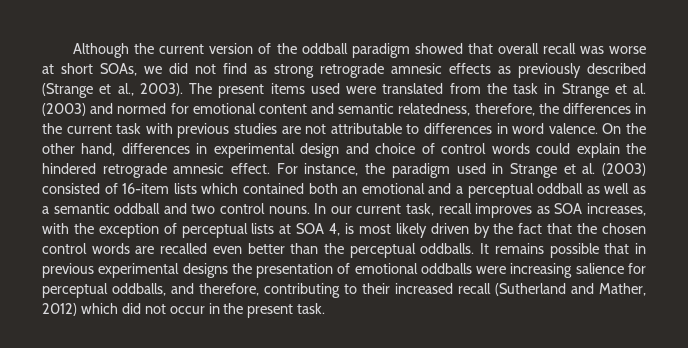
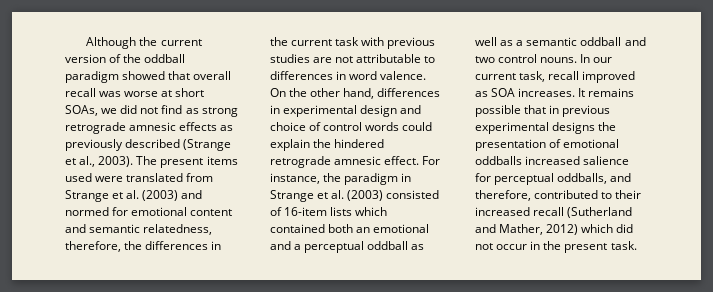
- The present items used were translated from the task in Strange et al. (2003) and normed for emotional content and semantic relatedness, therefore, the differences in the current task with previous studies are not attributable to differences in word valence.
+ The present items used were translated from Strange et al. (2003) and normed for emotional content and semantic relatedness, therefore, the differences in the current task with previous studies are not attributable to differences in word valence.
- For instance, the paradigm used in Strange et al. (2003) consisted of 16-item lists which contained both an emotional and a perceptual oddball as well as a semantic oddball and two control nouns.
+ For instance, the paradigm in Strange et al. (2003) consisted of 16-item lists which contained both an emotional and a perceptual oddball as well as a semantic oddball and two control nouns.
- In our current task, recall improves as SOA increases, with the exception of perceptual lists at SOA 4, is most likely driven by the fact that the chosen control words are recalled even better than the perceptual oddballs.
+ In our current task, recall improved as SOA increases.
- It remains possible that in previous experimental designs the presentation of emotional oddballs were increasing salience for perceptual oddballs, and therefore, contributing to their increased recall (Sutherland and Mather, 2012) which did not occur in the present task.
+ It remains possible that in previous experimental designs the presentation of emotional oddballs increased salience for perceptual oddballs, and therefore, contributed to their increased recall (Sutherland and Mather, 2012) which did not occur in the present task.

